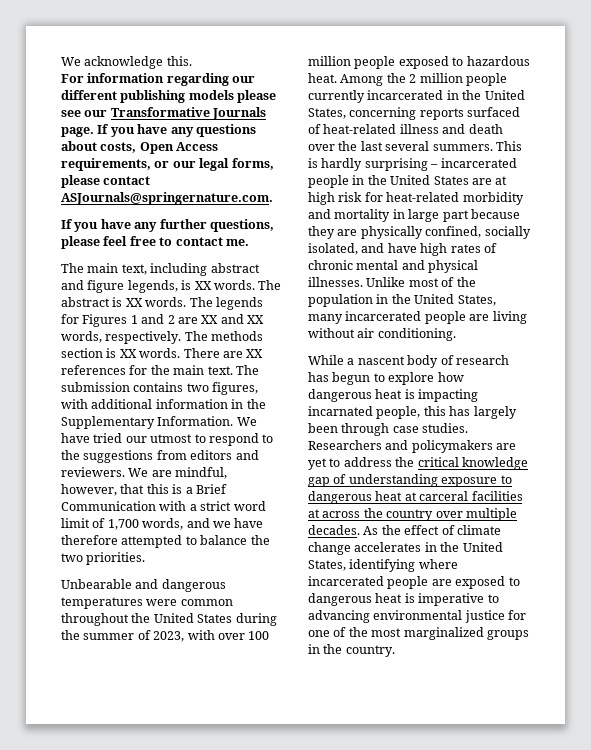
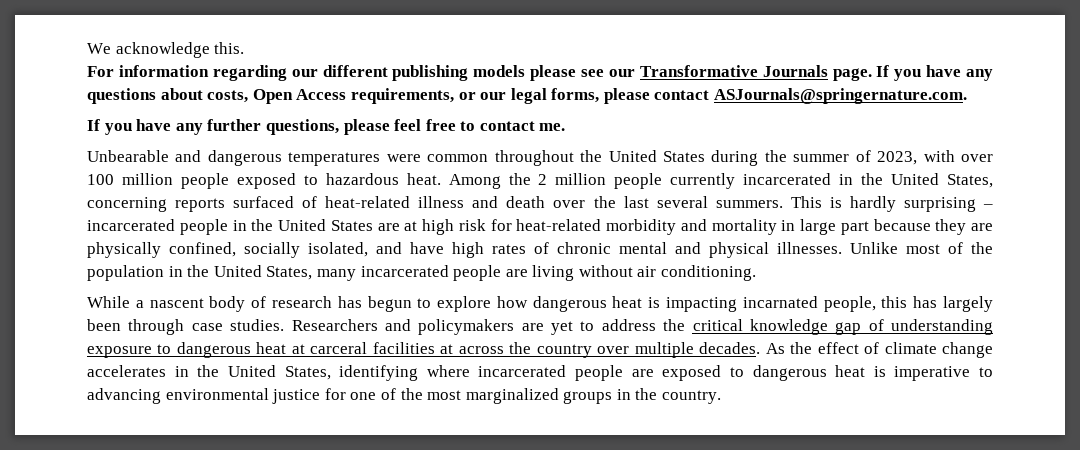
- The main text, including abstract and figure legends, is XX words. The abstract is XX words. The legends for Figures 1 and 2 are XX and XX words, respectively. The methods section is XX words. There are XX references for the main text. The submission contains two figures, with additional information in the Supplementary Information. We have tried our utmost to respond to the suggestions from editors and reviewers. We are mindful, however, that this is a Brief Communication with a strict word limit of 1,700 words, and we have therefore attempted to balance the two priorities.

